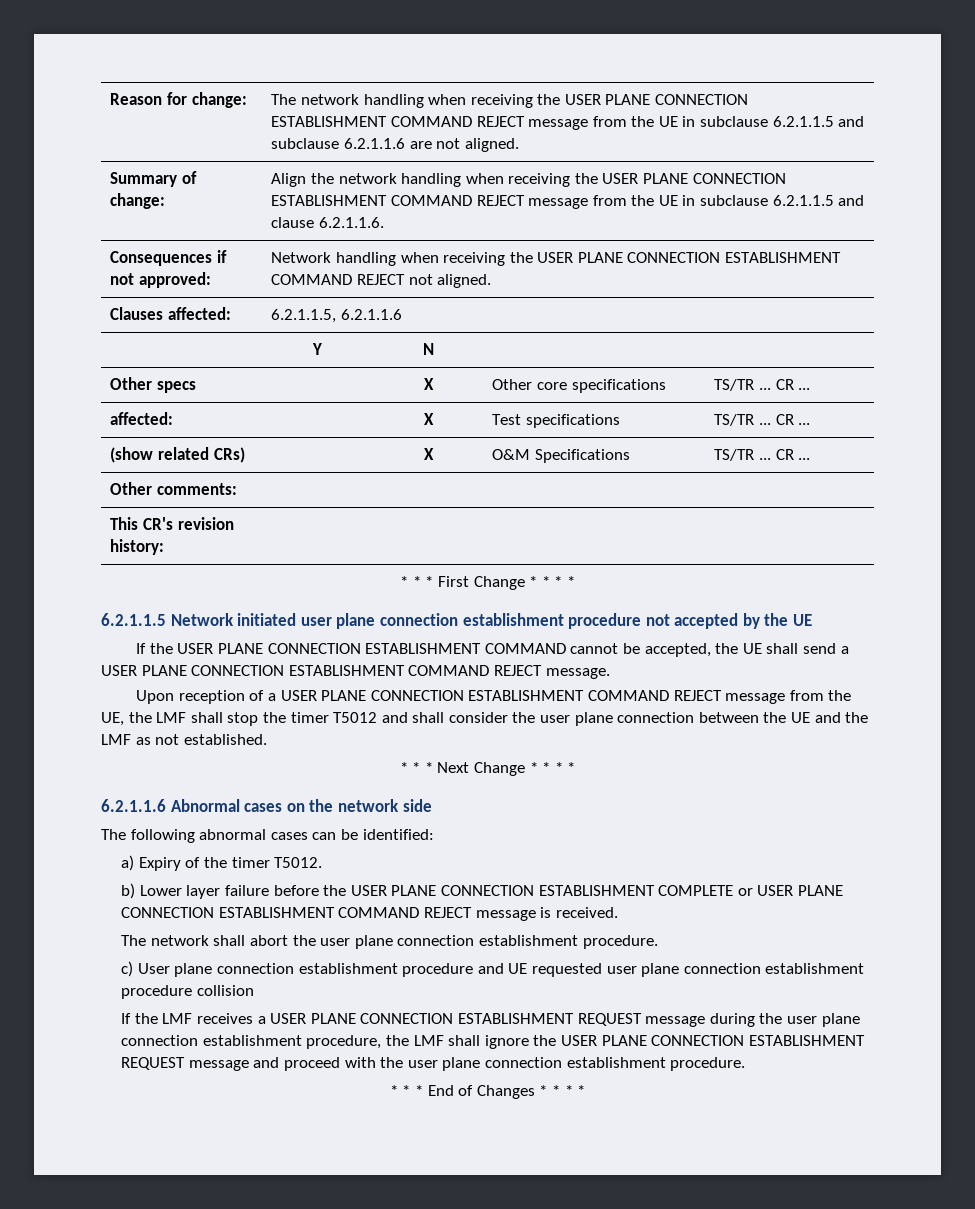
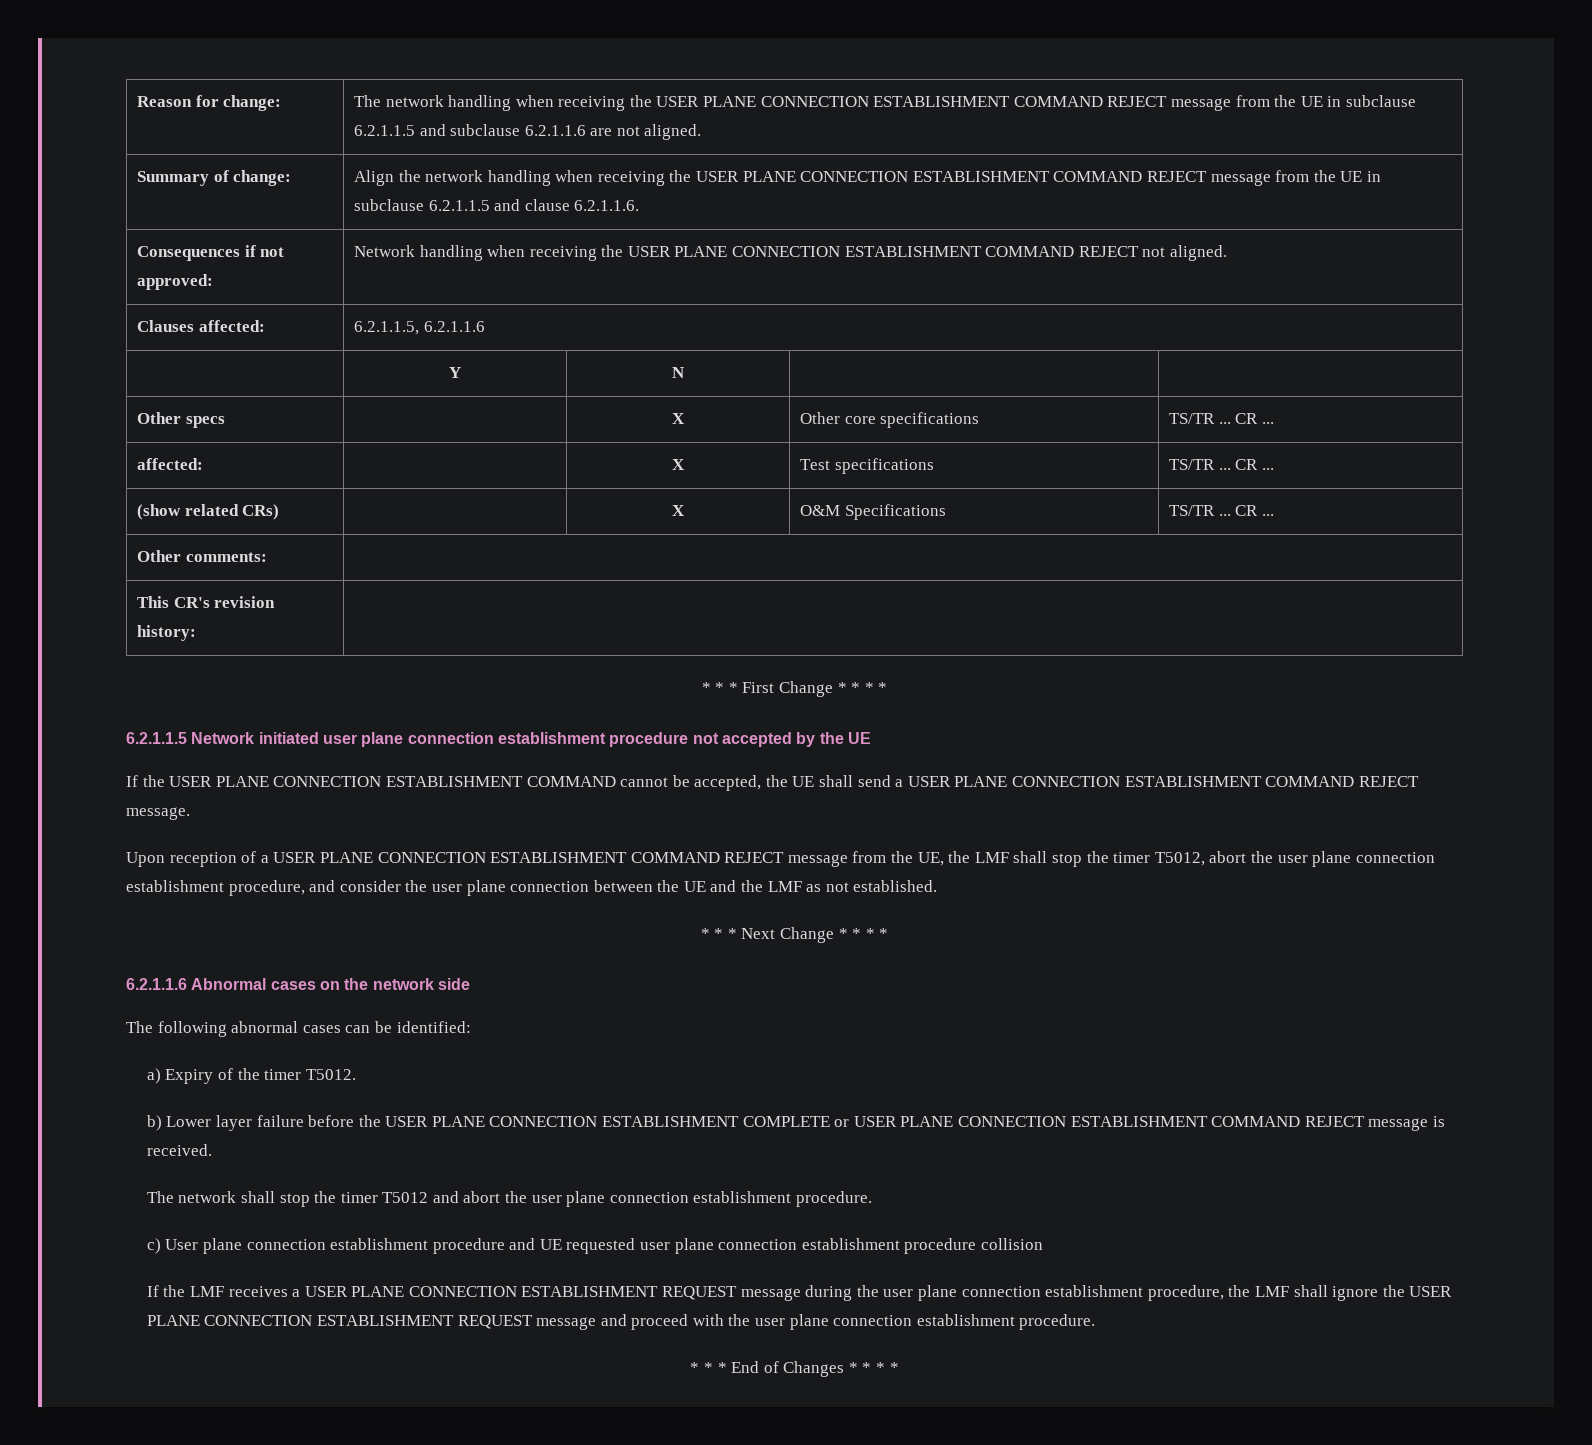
- Upon reception of a USER PLANE CONNECTION ESTABLISHMENT COMMAND REJECT message from the UE, the LMF shall stop the timer T5012 and shall consider the user plane connection between the UE and the LMF as not established.
+ Upon reception of a USER PLANE CONNECTION ESTABLISHMENT COMMAND REJECT message from the UE, the LMF shall stop the timer T5012, abort the user plane connection establishment procedure, and consider the user plane connection between the UE and the LMF as not established.
- The network shall abort the user plane connection establishment procedure.
+ The network shall stop the timer T5012 and abort the user plane connection establishment procedure.

